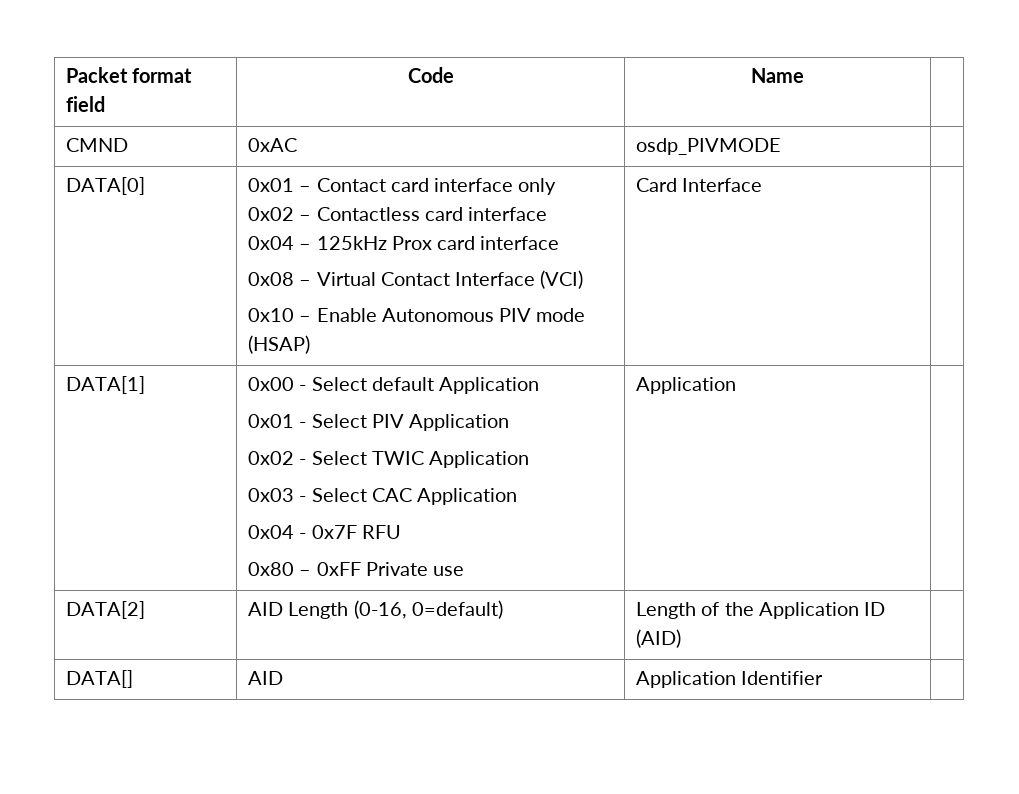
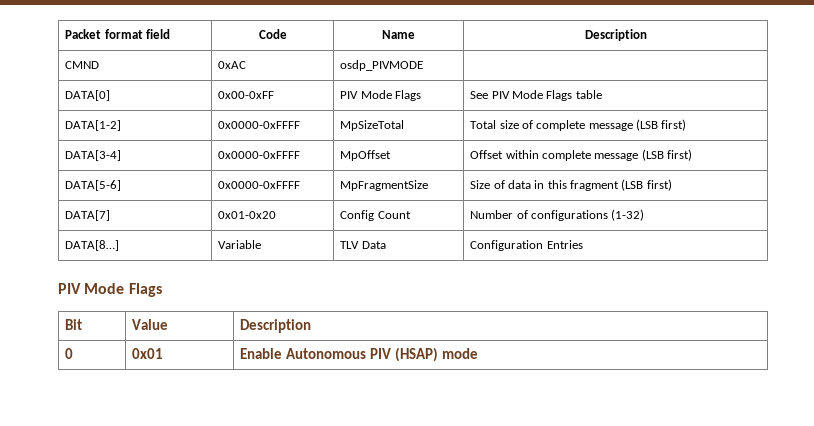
- Packet format field | Code | Name |
+ Packet format field | Code | Name | Description
- DATA[0] | 0x01 – Contact card interface only
- 0x02 – Contactless card interface
- 0x04 – 125kHz Prox card interface
- 0x08 – Virtual Contact Interface (VCI)
- 0x10 – Enable Autonomous PIV mode (HSAP) | Card Interface |
- DATA[1] | 0x00 - Select default Application
- 0x01 - Select PIV Application
- 0x02 - Select TWIC Application
- 0x03 - Select CAC Application
- 0x04 - 0x7F RFU
- 0x80 – 0xFF Private use | Application |
- DATA[2] | AID Length (0-16, 0=default) | Length of the Application ID (AID) |
- DATA[] | AID | Application Identifier |
+ DATA[0] | 0x00-0xFF | PIV Mode Flags | See PIV Mode Flags table
+ DATA[1-2] | 0x0000-0xFFFF | MpSizeTotal | Total size of complete message (LSB first)
+ DATA[3-4] | 0x0000-0xFFFF | MpOffset | Offset within complete message (LSB first)
+ DATA[5-6] | 0x0000-0xFFFF | MpFragmentSize | Size of data in this fragment (LSB first)
+ DATA[7] | 0x01-0x20 | Config Count | Number of configurations (1-32)
+ DATA[8…] | Variable | TLV Data | Configuration Entries
+ PIV Mode Flags
+ Bit | Value | Description
+ 0 | 0x01 | Enable Autonomous PIV (HSAP) mode

